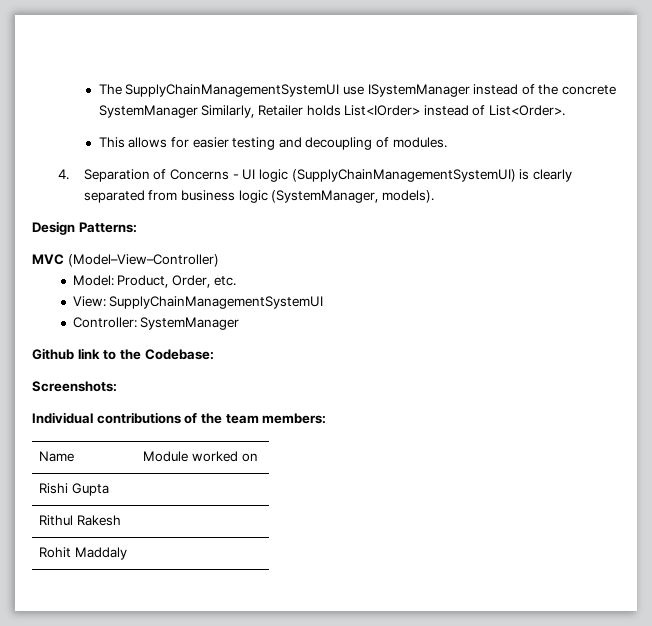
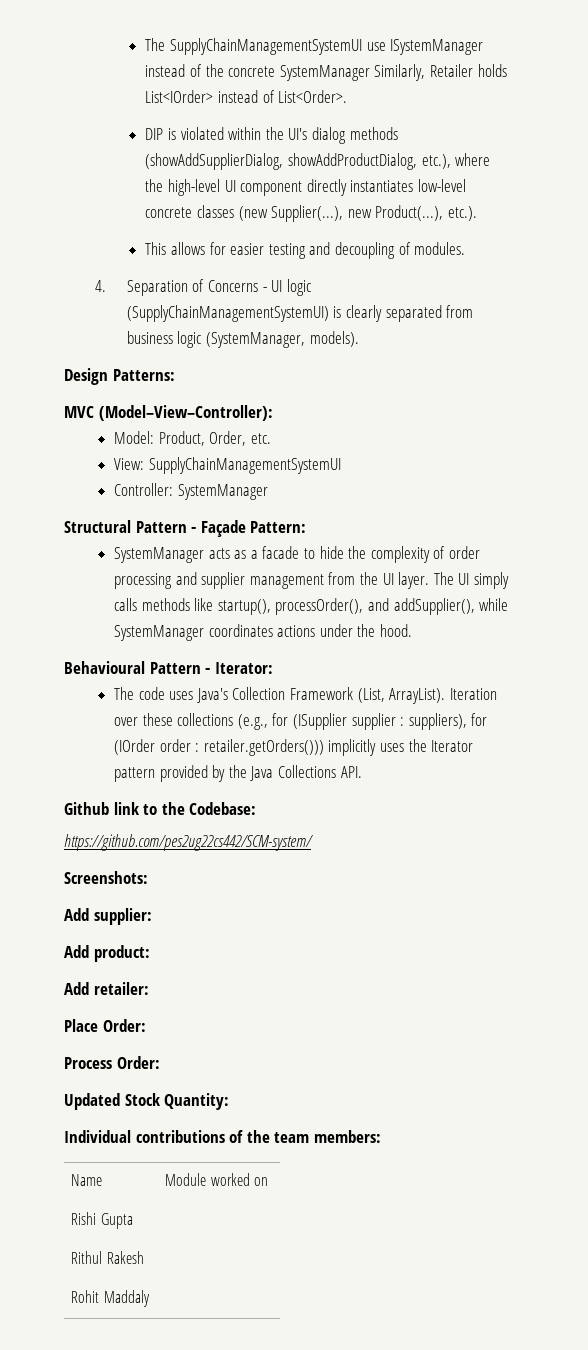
+ DIP is violated within the UI's dialog methods (showAddSupplierDialog, showAddProductDialog, etc.), where the high-level UI component directly instantiates low-level concrete classes (new Supplier(...), new Product(...), etc.).
- MVC (Model–View–Controller)
+ MVC (Model–View–Controller):
+ Structural Pattern - Façade Pattern:
+ SystemManager acts as a facade to hide the complexity of order processing and supplier management from the UI layer. The UI simply calls methods like startup(), processOrder(), and addSupplier(), while SystemManager coordinates actions under the hood.
+ Behavioural Pattern - Iterator:
+ The code uses Java's Collection Framework (List, ArrayList). Iteration over these collections (e.g., for (ISupplier supplier : suppliers), for (IOrder order : retailer.getOrders())) implicitly uses the Iterator pattern provided by the Java Collections API.
+ https://github.com/pes2ug22cs442/SCM-system/
+ Add supplier:
+ Add product:
+ Add retailer:
+ Place Order:
+ Process Order:
+ Updated Stock Quantity:

